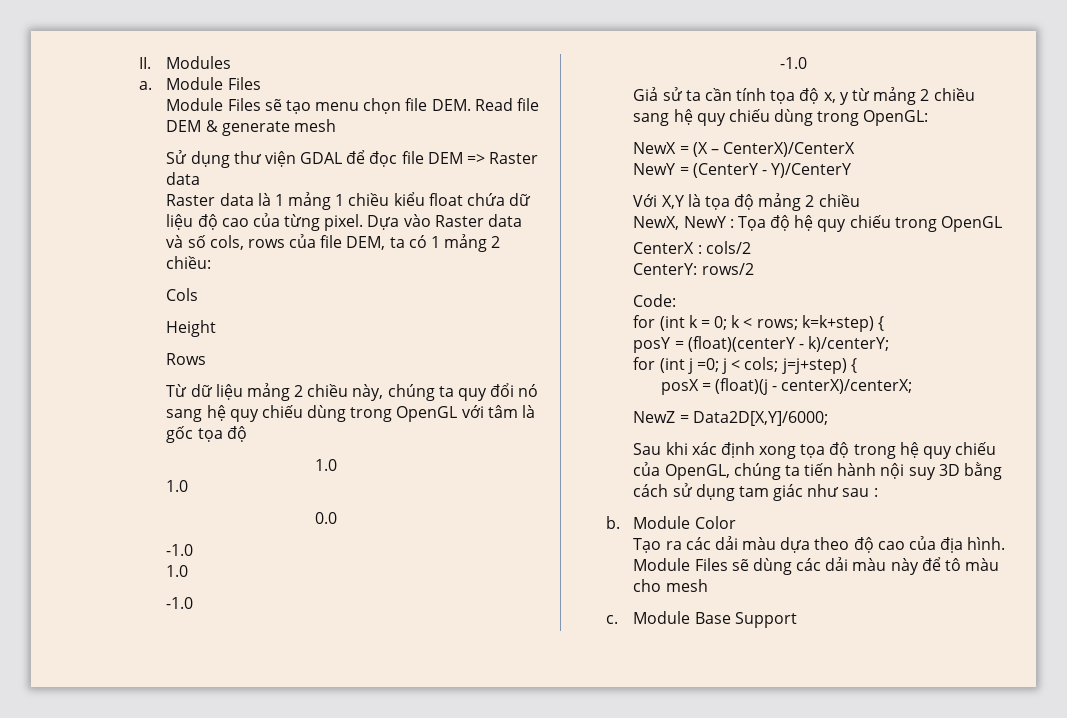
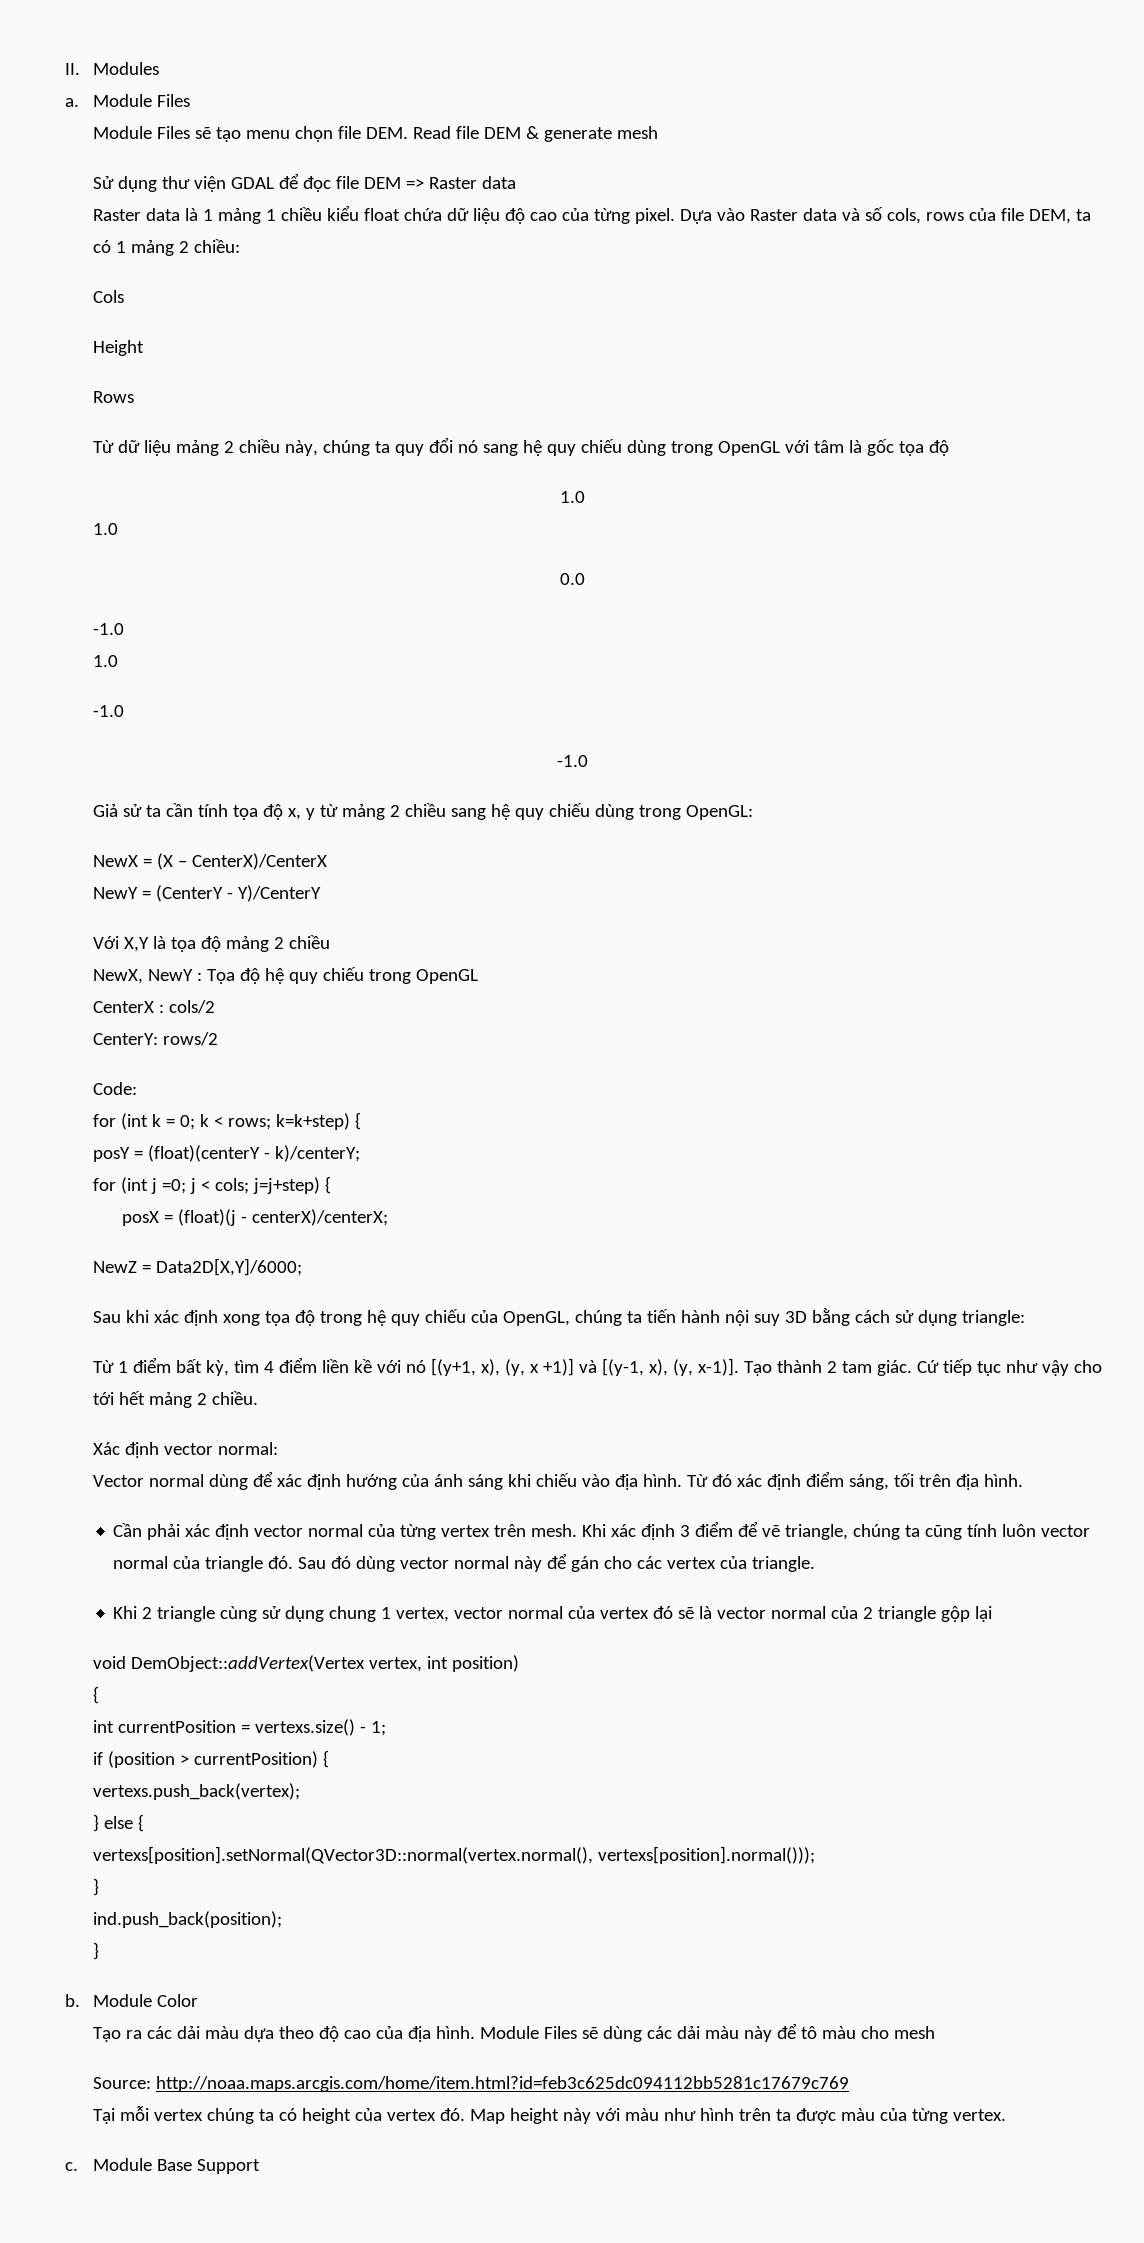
- Sau khi xác định xong tọa độ trong hệ quy chiếu của OpenGL, chúng ta tiến hành nội suy 3D bằng cách sử dụng tam giác như sau :
+ Sau khi xác định xong tọa độ trong hệ quy chiếu của OpenGL, chúng ta tiến hành nội suy 3D bằng cách sử dụng triangle:
+ Từ 1 điểm bất kỳ, tìm 4 điểm liền kề với nó [(y+1, x), (y, x +1)] và [(y-1, x), (y, x-1)]. Tạo thành 2 tam giác. Cứ tiếp tục như vậy cho tới hết mảng 2 chiều.
+ Xác định vector normal:
+ Vector normal dùng để xác định hướng của ánh sáng khi chiếu vào địa hình. Từ đó xác định điểm sáng, tối trên địa hình.
+ Cần phải xác định vector normal của từng vertex trên mesh. Khi xác định 3 điểm để vẽ triangle, chúng ta cũng tính luôn vector normal của triangle đó. Sau đó dùng vector normal này để gán cho các vertex của triangle.
+ Khi 2 triangle cùng sử dụng chung 1 vertex, vector normal của vertex đó sẽ là vector normal của 2 triangle gộp lại
+ void DemObject::addVertex(Vertex vertex, int position)
+ {
+ int currentPosition = vertexs.size() - 1;
+ if (position > currentPosition) {
+ vertexs.push_back(vertex);
+ } else {
+ vertexs[position].setNormal(QVector3D::normal(vertex.normal(), vertexs[position].normal()));
+ }
+ ind.push_back(position);
+ }
+ Source: http://noaa.maps.arcgis.com/home/item.html?id=feb3c625dc094112bb5281c17679c769
+ Tại mỗi vertex chúng ta có height của vertex đó. Map height này với màu như hình trên ta được màu của từng vertex.

